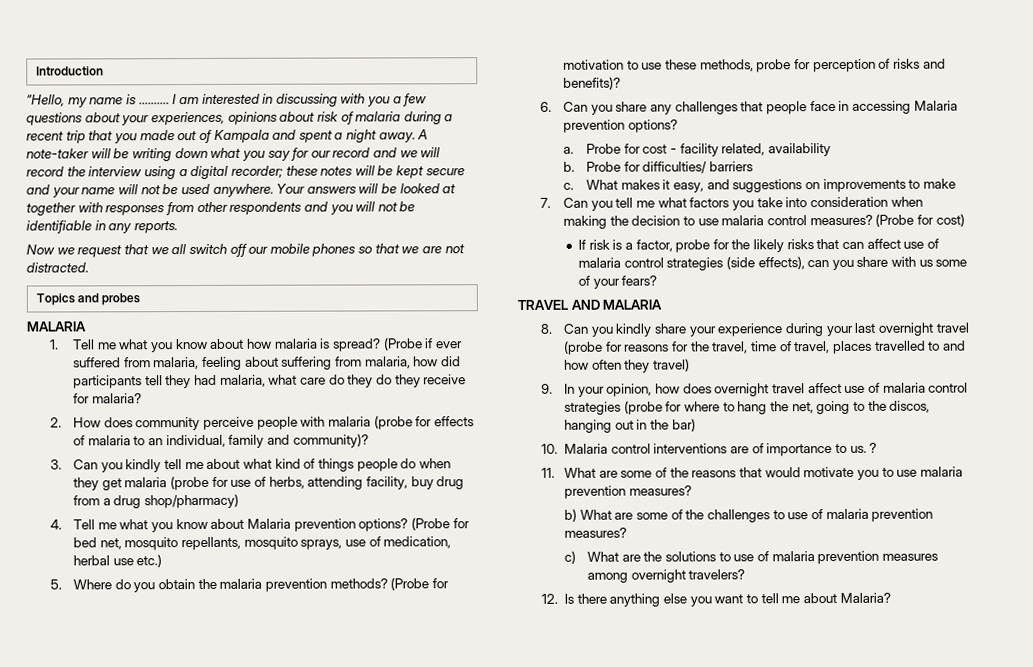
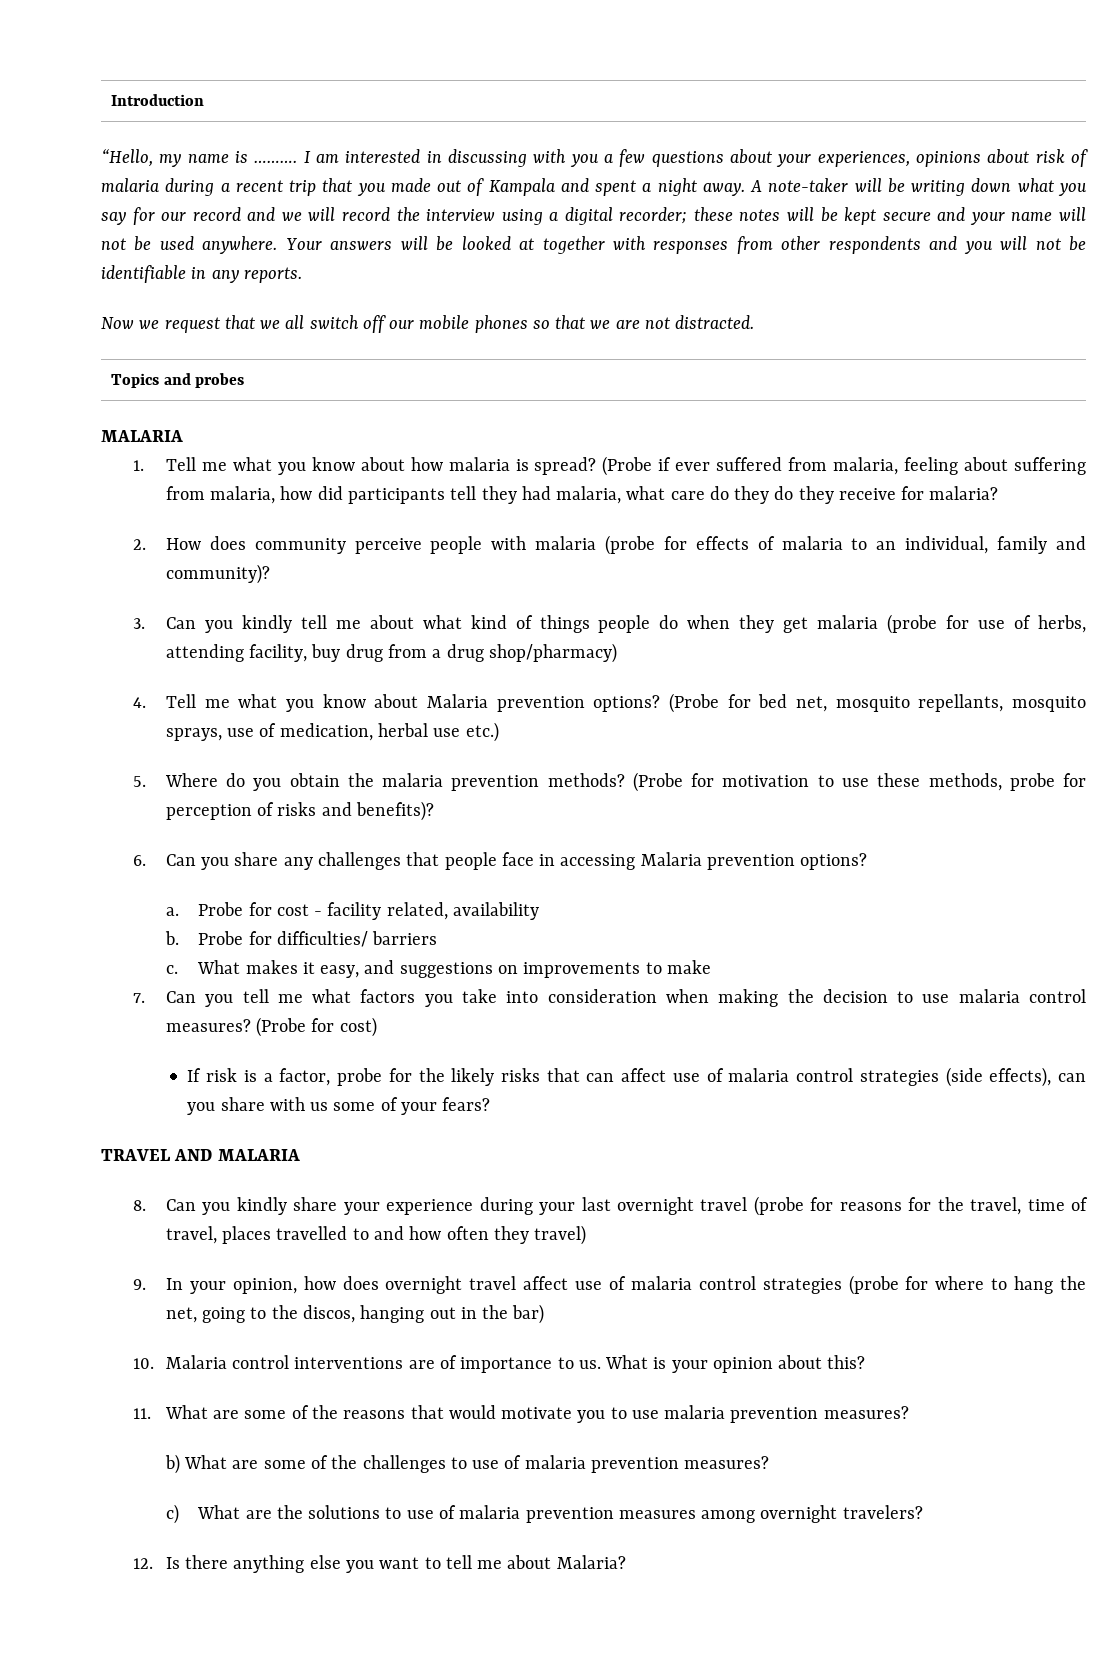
- ?
+ What is your opinion about this?

